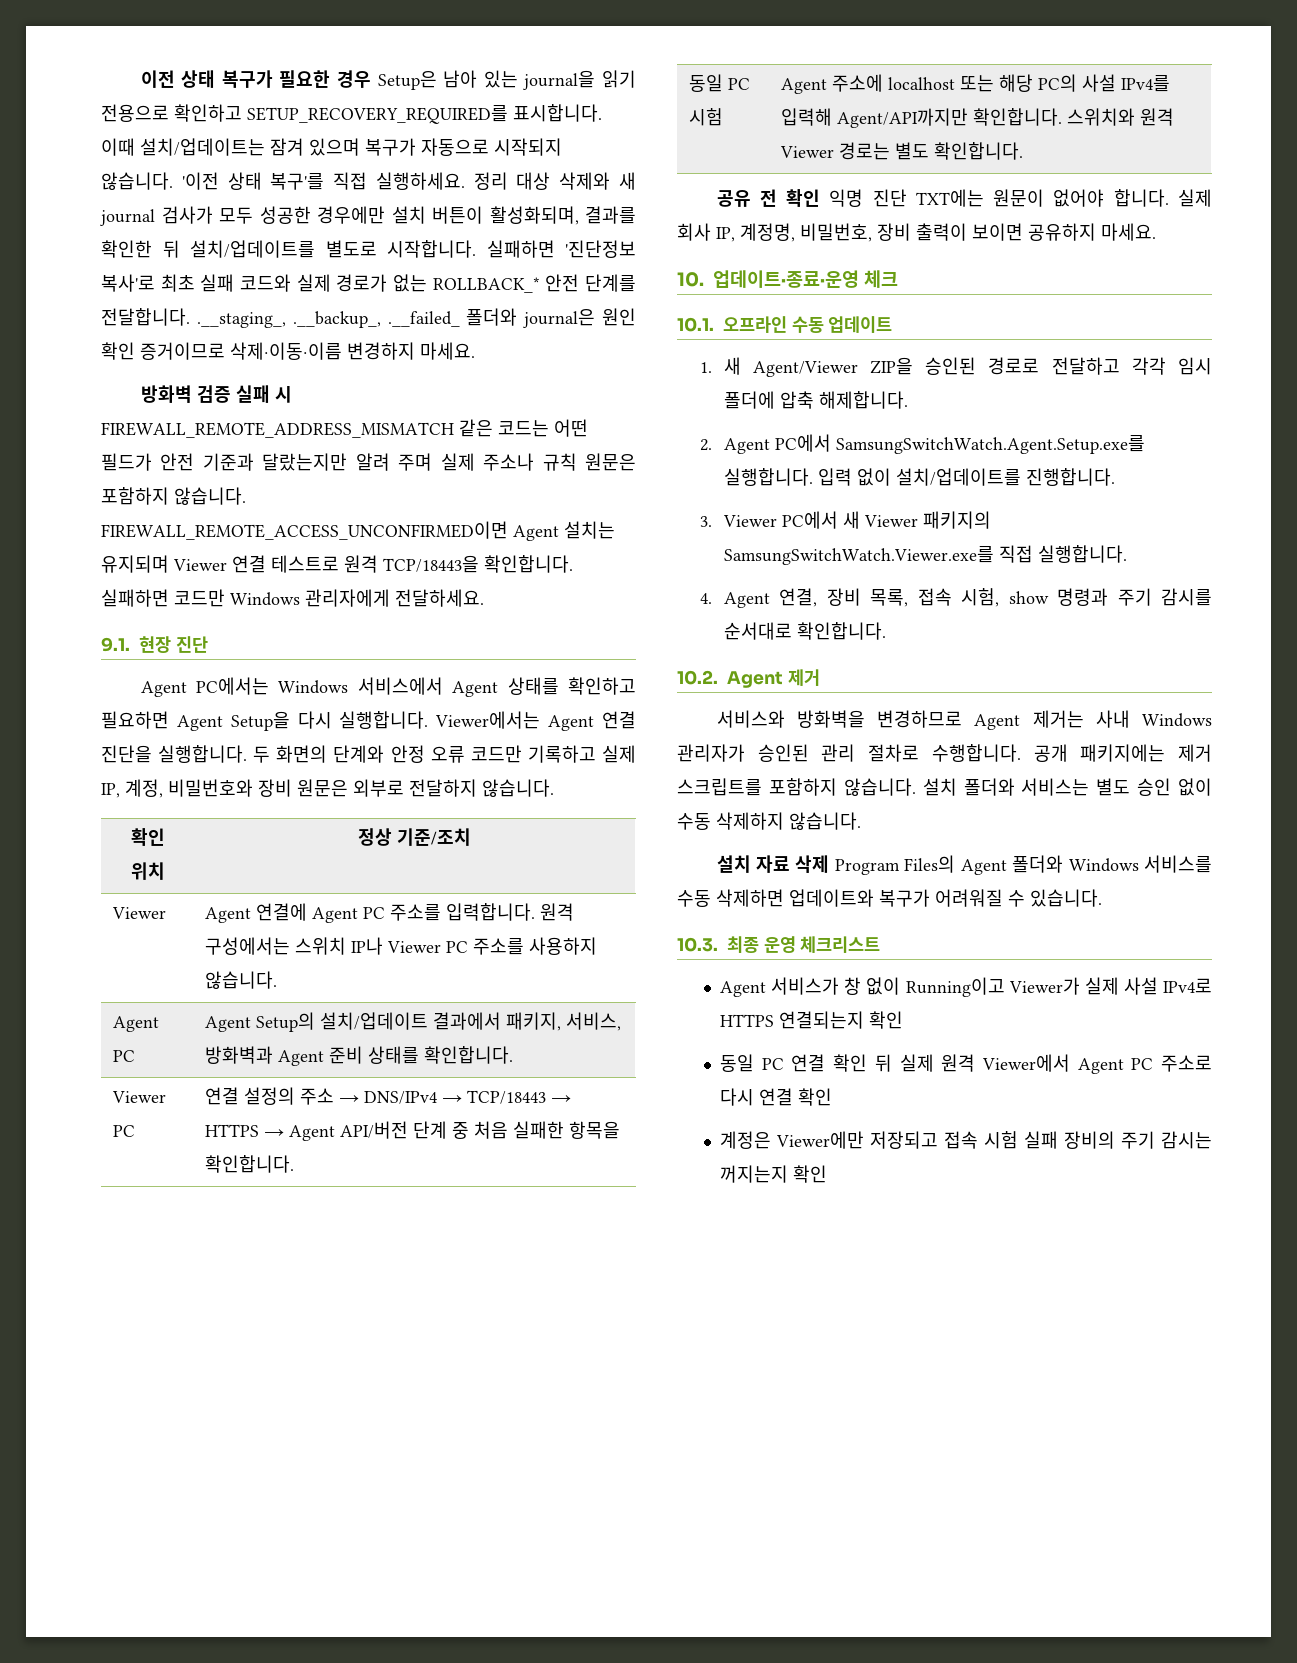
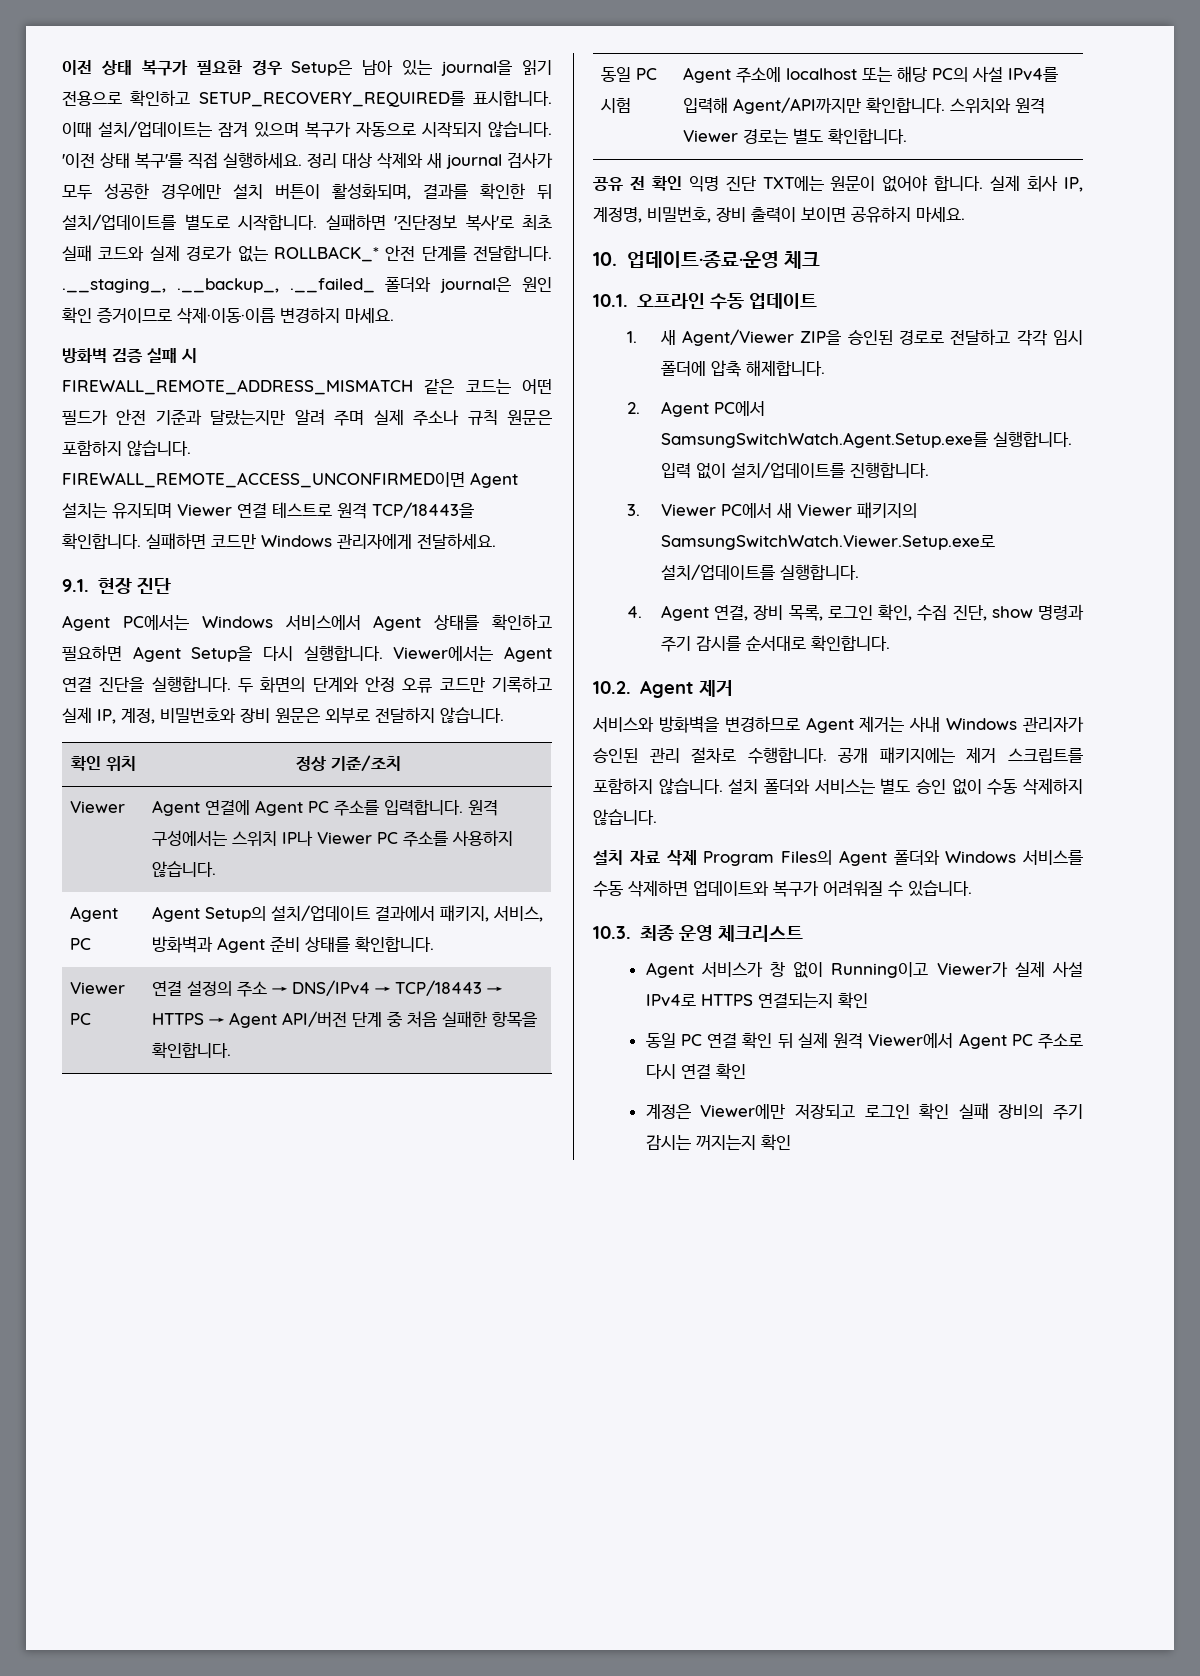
- 3. Viewer PC에서 새 Viewer 패키지의 SamsungSwitchWatch.Viewer.exe를 직접 실행합니다.
+ 3. Viewer PC에서 새 Viewer 패키지의 SamsungSwitchWatch.Viewer.Setup.exe로 설치/업데이트를 실행합니다.
- 4. Agent 연결, 장비 목록, 접속 시험, show 명령과 주기 감시를 순서대로 확인합니다.
+ 4. Agent 연결, 장비 목록, 로그인 확인, 수집 진단, show 명령과 주기 감시를 순서대로 확인합니다.
- 계정은 Viewer에만 저장되고 접속 시험 실패 장비의 주기 감시는 꺼지는지 확인
+ 계정은 Viewer에만 저장되고 로그인 확인 실패 장비의 주기 감시는 꺼지는지 확인

